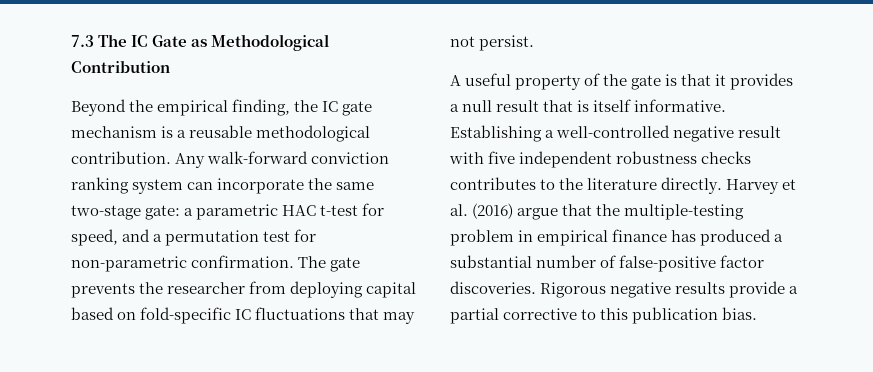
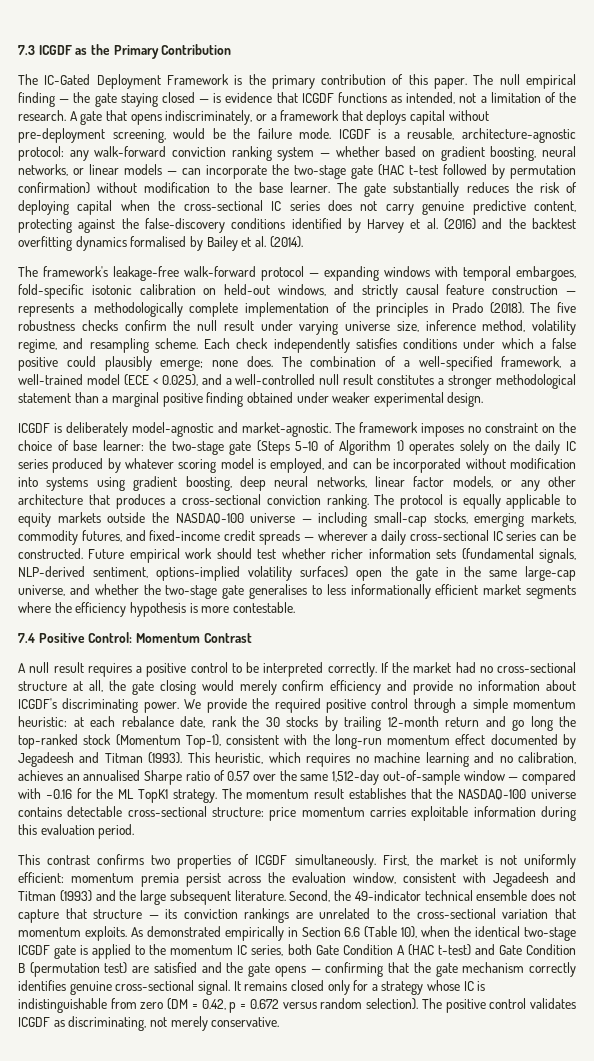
- 7.3 The IC Gate as Methodological Contribution
- Beyond the empirical finding, the IC gate mechanism is a reusable methodological contribution. Any walk-forward conviction ranking system can incorporate the same two-stage gate: a parametric HAC t-test for speed, and a permutation test for non-parametric confirmation. The gate prevents the researcher from deploying capital based on fold-specific IC fluctuations that may not persist.
- A useful property of the gate is that it provides a null result that is itself informative. Establishing a well-controlled negative result with five independent robustness checks contributes to the literature directly. Harvey et al. (2016) argue that the multiple-testing problem in empirical finance has produced a substantial number of false-positive factor discoveries. Rigorous negative results provide a partial corrective to this publication bias.
+ 7.3 ICGDF as the Primary Contribution
+ The IC-Gated Deployment Framework is the primary contribution of this paper. The null empirical finding — the gate staying closed — is evidence that ICGDF functions as intended, not a limitation of the research. A gate that opens indiscriminately, or a framework that deploys capital without pre-deployment screening, would be the failure mode. ICGDF is a reusable, architecture-agnostic protocol: any walk-forward conviction ranking system — whether based on gradient boosting, neural networks, or linear models — can incorporate the two-stage gate (HAC t-test followed by permutation confirmation) without modification to the base learner. The gate substantially reduces the risk of deploying capital when the cross-sectional IC series does not carry genuine predictive content, protecting against the false-discovery conditions identified by Harvey et al. (2016) and the backtest overfitting dynamics formalised by Bailey et al. (2014).
+ The framework's leakage-free walk-forward protocol — expanding windows with temporal embargoes, fold-specific isotonic calibration on held-out windows, and strictly causal feature construction — represents a methodologically complete implementation of the principles in Prado (2018). The five robustness checks confirm the null result under varying universe size, inference method, volatility regime, and resampling scheme. Each check independently satisfies conditions under which a false positive could plausibly emerge; none does. The combination of a well-specified framework, a well-trained model (ECE < 0.025), and a well-controlled null result constitutes a stronger methodological statement than a marginal positive finding obtained under weaker experimental design.
+ ICGDF is deliberately model-agnostic and market-agnostic. The framework imposes no constraint on the choice of base learner: the two-stage gate (Steps 5–10 of Algorithm 1) operates solely on the daily IC series produced by whatever scoring model is employed, and can be incorporated without modification into systems using gradient boosting, deep neural networks, linear factor models, or any other architecture that produces a cross-sectional conviction ranking. The protocol is equally applicable to equity markets outside the NASDAQ-100 universe — including small-cap stocks, emerging markets, commodity futures, and fixed-income credit spreads — wherever a daily cross-sectional IC series can be constructed. Future empirical work should test whether richer information sets (fundamental signals, NLP-derived sentiment, options-implied volatility surfaces) open the gate in the same large-cap universe, and whether the two-stage gate generalises to less informationally efficient market segments where the efficiency hypothesis is more contestable.
+ 7.4 Positive Control: Momentum Contrast
+ A null result requires a positive control to be interpreted correctly. If the market had no cross-sectional structure at all, the gate closing would merely confirm efficiency and provide no information about ICGDF's discriminating power. We provide the required positive control through a simple momentum heuristic: at each rebalance date, rank the 30 stocks by trailing 12-month return and go long the top-ranked stock (Momentum Top-1), consistent with the long-run momentum effect documented by Jegadeesh and Titman (1993). This heuristic, which requires no machine learning and no calibration, achieves an annualised Sharpe ratio of 0.57 over the same 1,512-day out-of-sample window — compared with −0.16 for the ML TopK1 strategy. The momentum result establishes that the NASDAQ-100 universe contains detectable cross-sectional structure: price momentum carries exploitable information during this evaluation period.
+ This contrast confirms two properties of ICGDF simultaneously. First, the market is not uniformly efficient: momentum premia persist across the evaluation window, consistent with Jegadeesh and Titman (1993) and the large subsequent literature. Second, the 49-indicator technical ensemble does not capture that structure — its conviction rankings are unrelated to the cross-sectional variation that momentum exploits. As demonstrated empirically in Section 6.6 (Table 10), when the identical two-stage ICGDF gate is applied to the momentum IC series, both Gate Condition A (HAC t-test) and Gate Condition B (permutation test) are satisfied and the gate opens — confirming that the gate mechanism correctly identifies genuine cross-sectional signal. It remains closed only for a strategy whose IC is indistinguishable from zero (DM = 0.42, p = 0.672 versus random selection). The positive control validates ICGDF as discriminating, not merely conservative.

